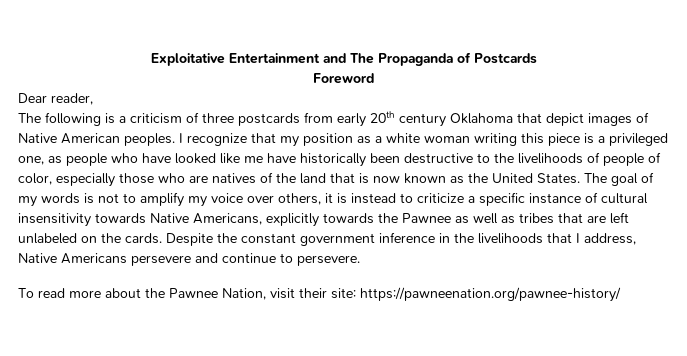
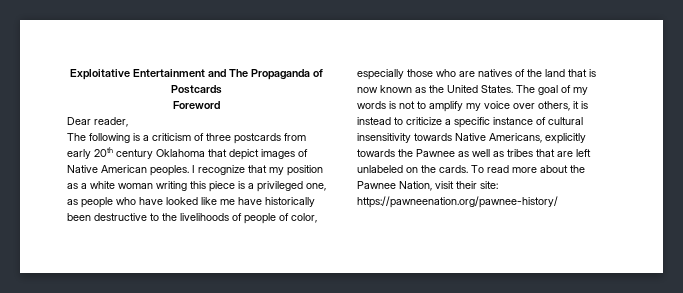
- The goal of my words is not to amplify my voice over others, it is instead to criticize a specific instance of cultural insensitivity towards Native Americans, explicitly towards the Pawnee as well as tribes that are left unlabeled on the cards. Despite the constant government inference in the livelihoods that I address, Native Americans persevere and continue to persevere.
- To read more about the Pawnee Nation, visit their site: https://pawneenation.org/pawnee-history/
+ The goal of my words is not to amplify my voice over others, it is instead to criticize a specific instance of cultural insensitivity towards Native Americans, explicitly towards the Pawnee as well as tribes that are left unlabeled on the cards. To read more about the Pawnee Nation, visit their site: https://pawneenation.org/pawnee-history/

